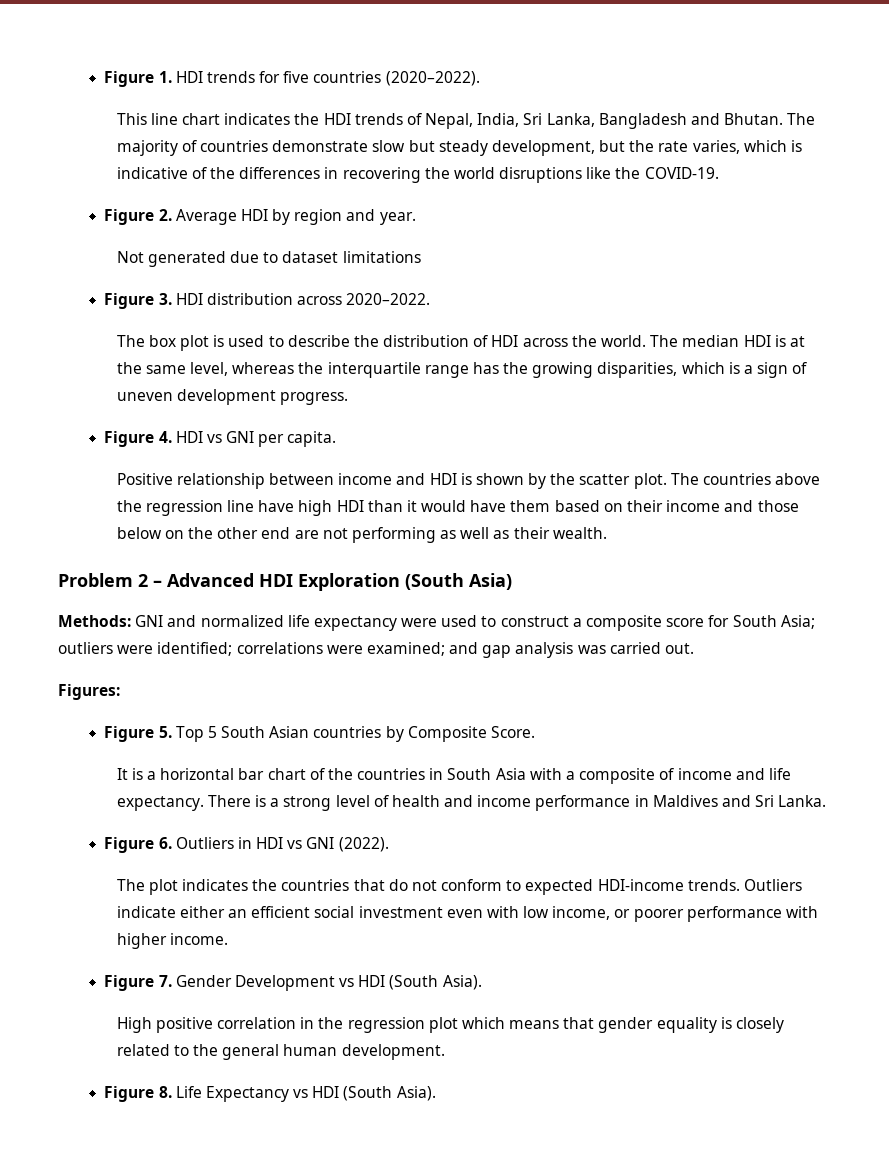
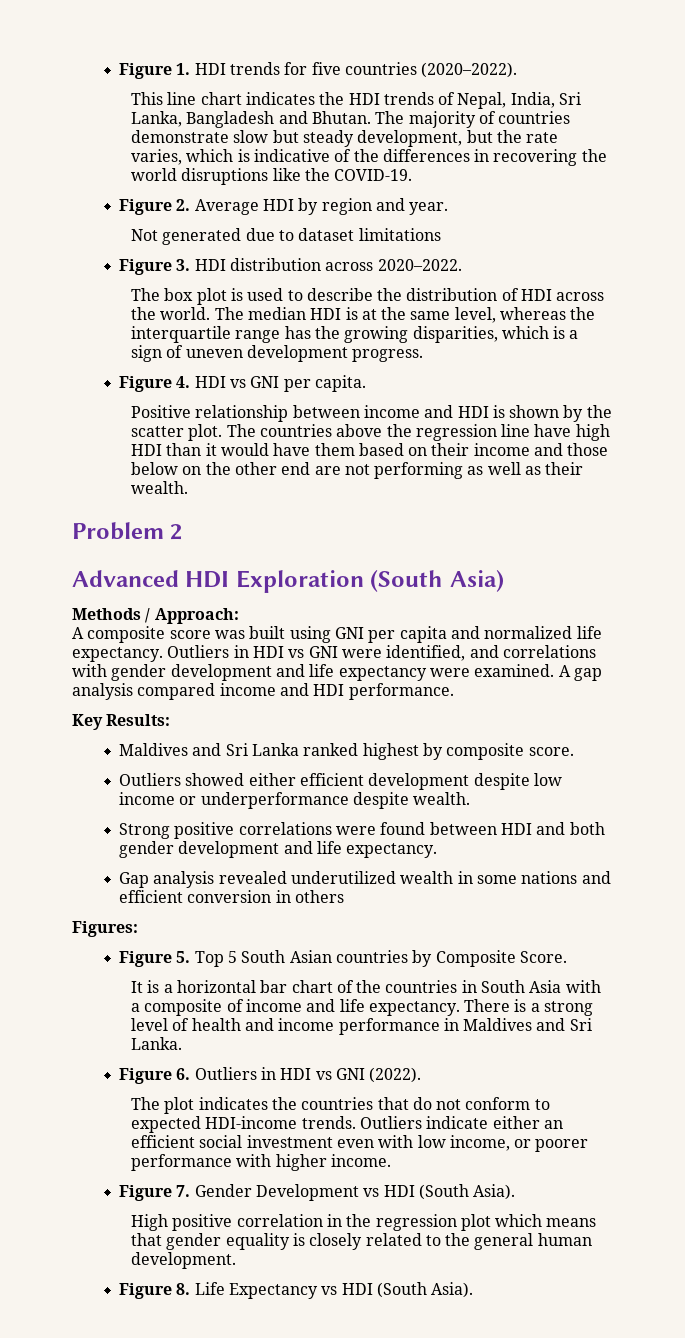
- Problem 2 – Advanced HDI Exploration (South Asia)
+ Problem 2
+ Advanced HDI Exploration (South Asia)
- Methods: GNI and normalized life expectancy were used to construct a composite score for South Asia; outliers were identified; correlations were examined; and gap analysis was carried out.
+ Methods / Approach:
+ A composite score was built using GNI per capita and normalized life expectancy. Outliers in HDI vs GNI were identified, and correlations with gender development and life expectancy were examined. A gap analysis compared income and HDI performance.
+ Key Results:
+ Maldives and Sri Lanka ranked highest by composite score.
+ Outliers showed either efficient development despite low income or underperformance despite wealth.
+ Strong positive correlations were found between HDI and both gender development and life expectancy.
+ Gap analysis revealed underutilized wealth in some nations and efficient conversion in others

